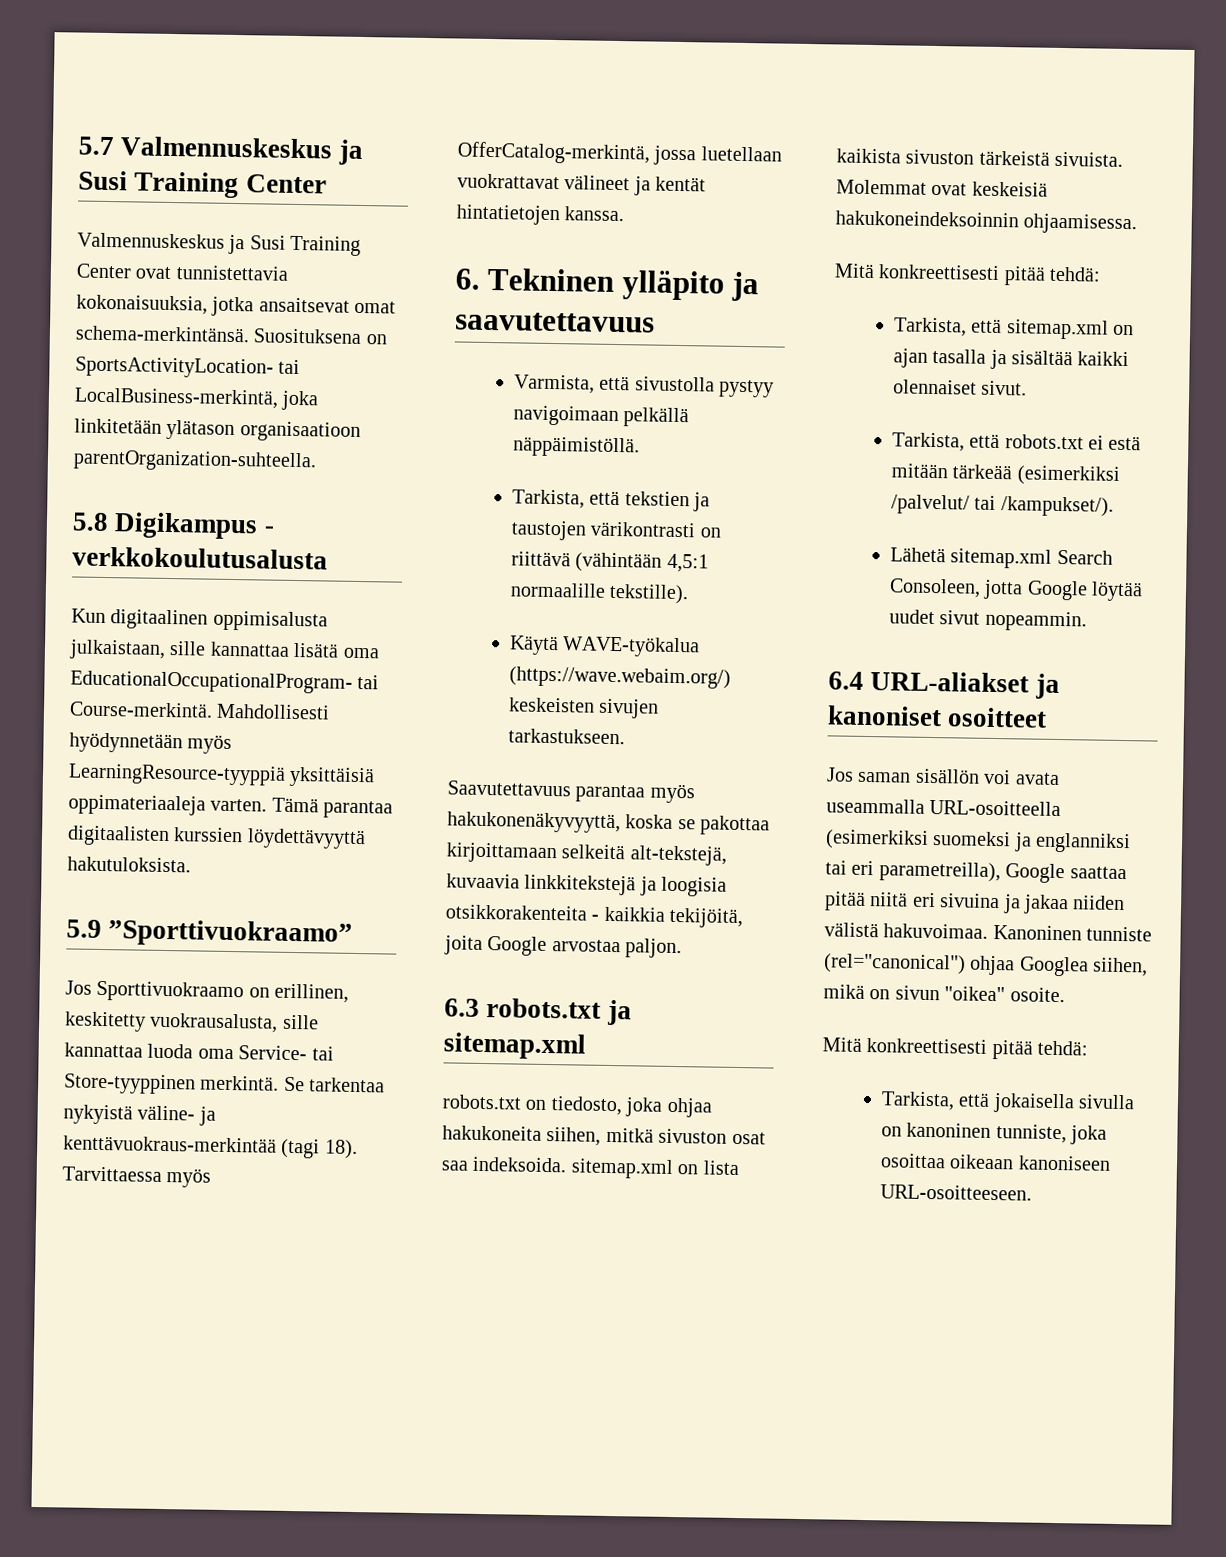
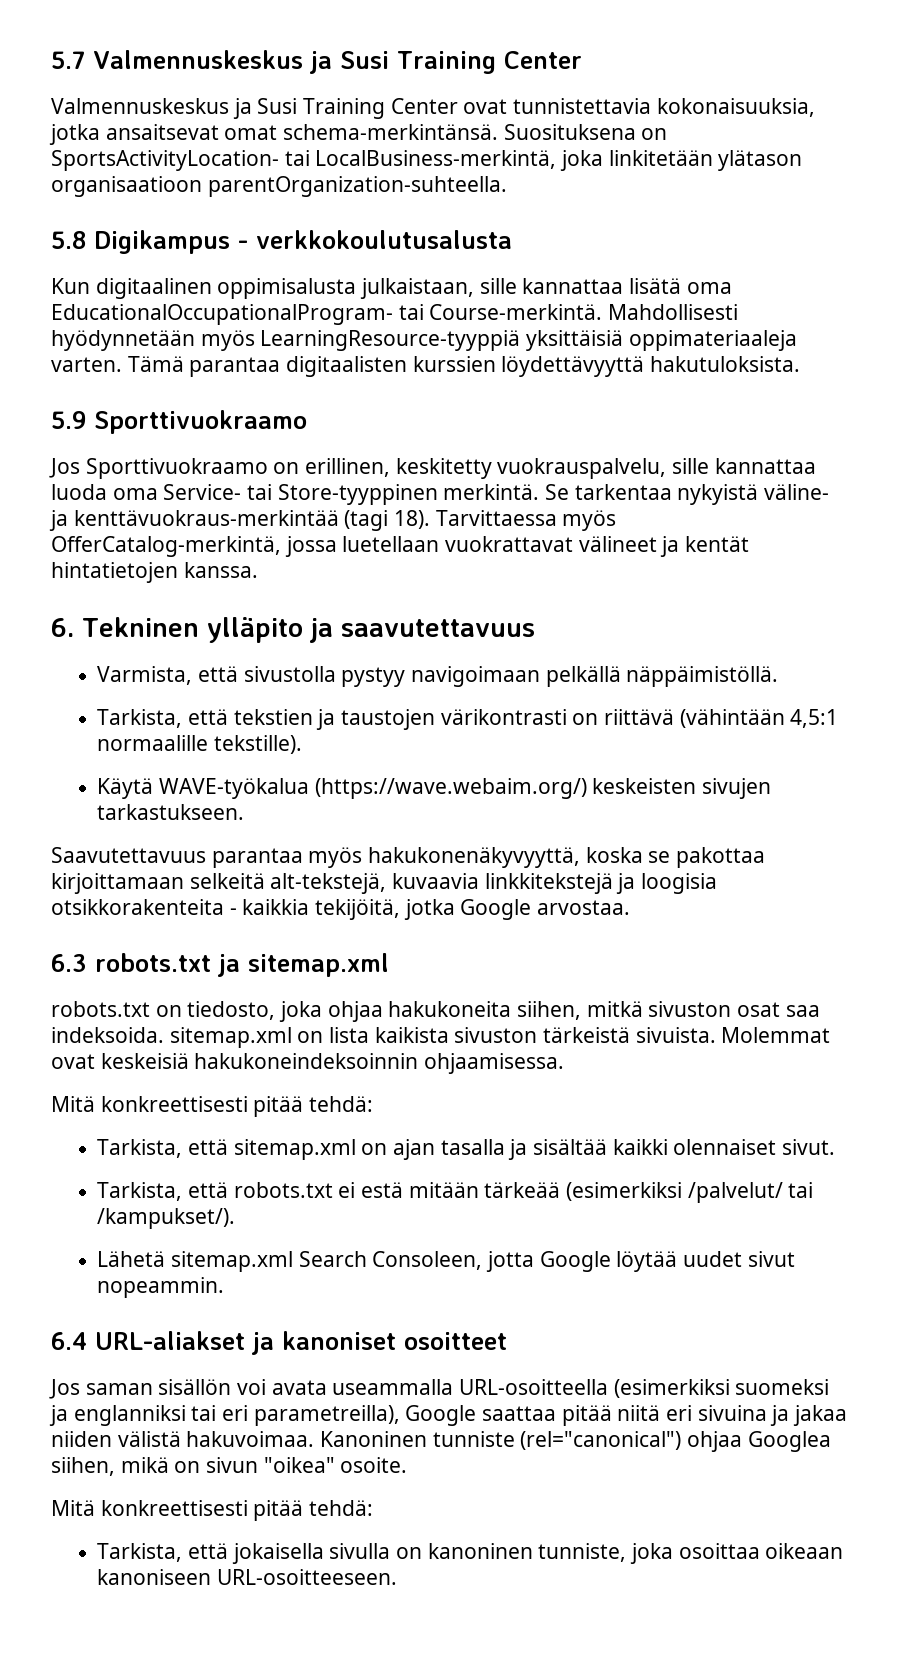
- 5.9 ”Sporttivuokraamo”
+ 5.9 Sporttivuokraamo
- Jos Sporttivuokraamo on erillinen, keskitetty vuokrausalusta, sille kannattaa luoda oma Service- tai Store-tyyppinen merkintä.
+ Jos Sporttivuokraamo on erillinen, keskitetty vuokrauspalvelu, sille kannattaa luoda oma Service- tai Store-tyyppinen merkintä.
- Saavutettavuus parantaa myös hakukonenäkyvyyttä, koska se pakottaa kirjoittamaan selkeitä alt-tekstejä, kuvaavia linkkitekstejä ja loogisia otsikkorakenteita - kaikkia tekijöitä, joita Google arvostaa paljon.
+ Saavutettavuus parantaa myös hakukonenäkyvyyttä, koska se pakottaa kirjoittamaan selkeitä alt-tekstejä, kuvaavia linkkitekstejä ja loogisia otsikkorakenteita - kaikkia tekijöitä, jotka Google arvostaa.

